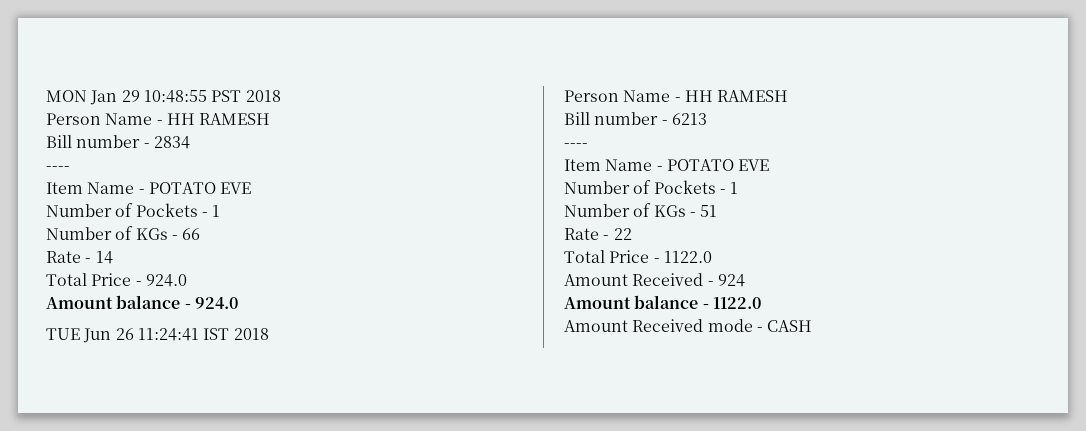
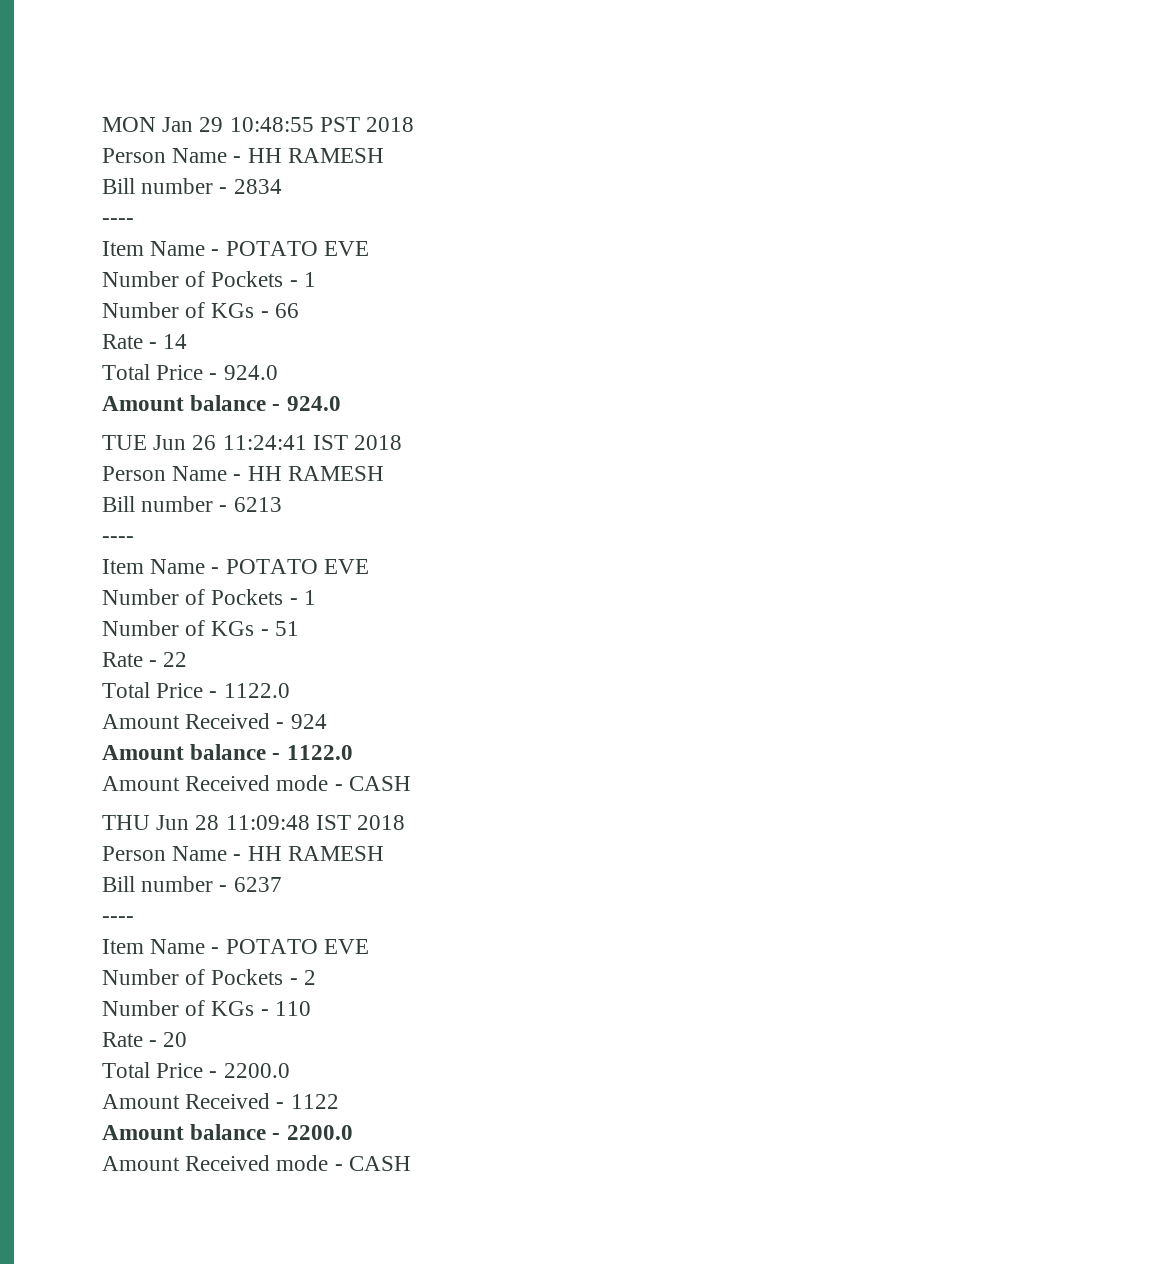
+ THU Jun 28 11:09:48 IST 2018
+ Person Name - HH RAMESH
+ Bill number - 6237
+ ----
+ Item Name - POTATO EVE
+ Number of Pockets - 2
+ Number of KGs - 110
+ Rate - 20
+ Total Price - 2200.0
+ Amount Received - 1122
+ Amount balance - 2200.0
+ Amount Received mode - CASH

